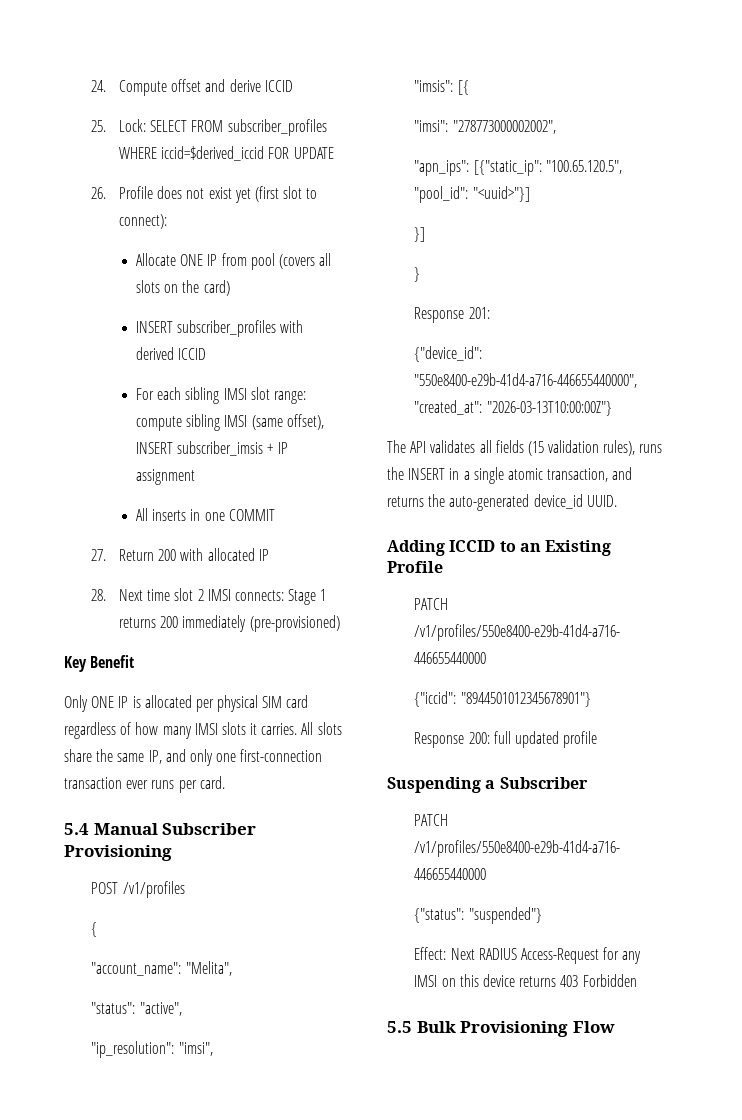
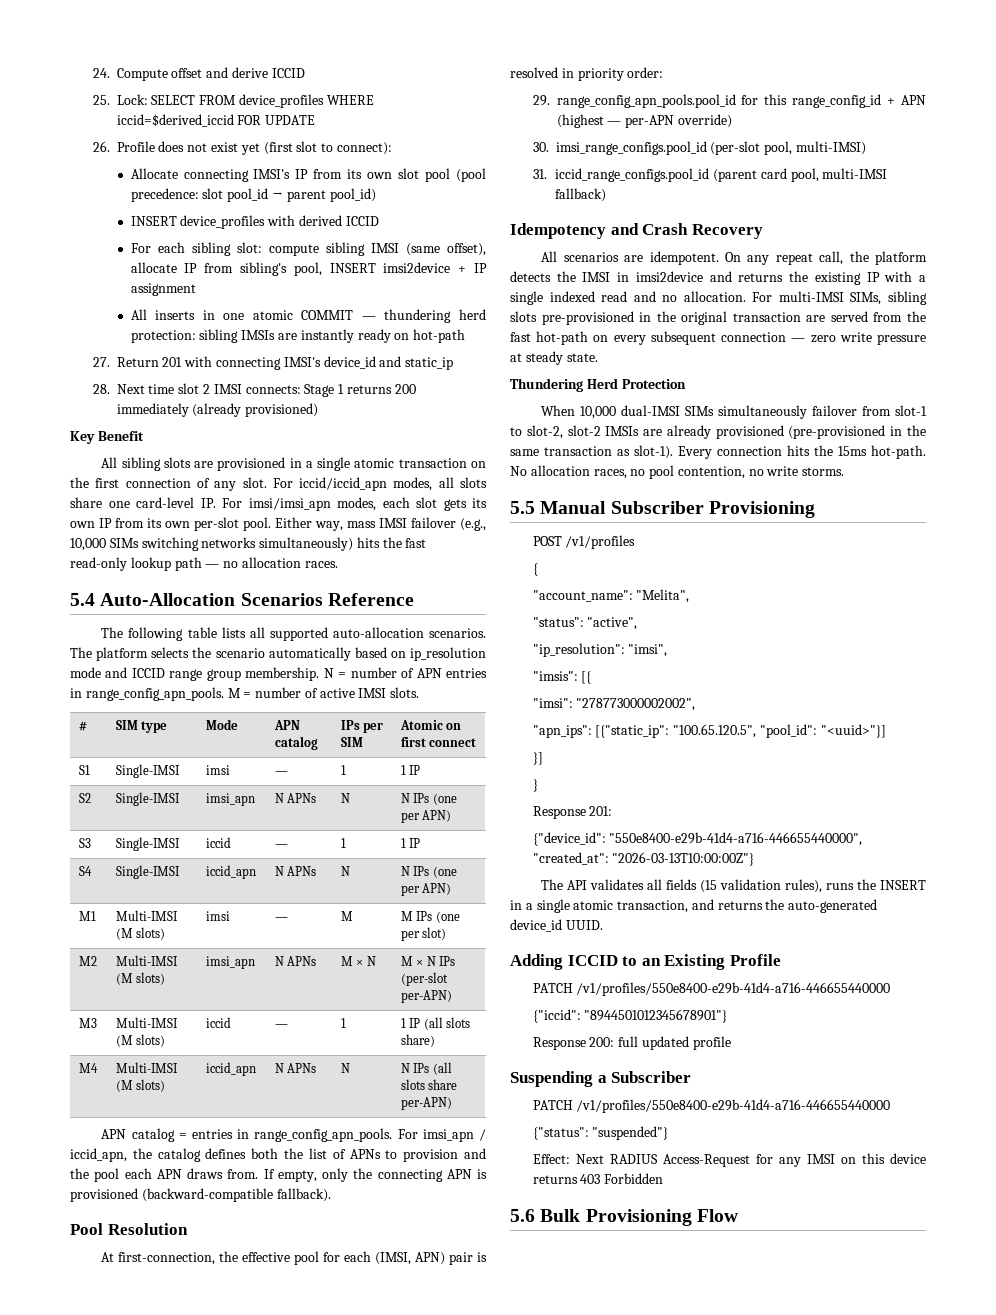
- 25. Lock: SELECT FROM subscriber_profiles WHERE iccid=$derived_iccid FOR UPDATE
+ 25. Lock: SELECT FROM device_profiles WHERE iccid=$derived_iccid FOR UPDATE
- Allocate ONE IP from pool (covers all slots on the card)
- INSERT subscriber_profiles with derived ICCID
+ Allocate connecting IMSI's IP from its own slot pool (pool precedence: slot pool_id → parent pool_id)
+ INSERT device_profiles with derived ICCID
- For each sibling IMSI slot range: compute sibling IMSI (same offset), INSERT subscriber_imsis + IP assignment
+ For each sibling slot: compute sibling IMSI (same offset), allocate IP from sibling's pool, INSERT imsi2device + IP assignment
- All inserts in one COMMIT
- 27. Return 200 with allocated IP
+ All inserts in one atomic COMMIT — thundering herd protection: sibling IMSIs are instantly ready on hot-path
+ 27. Return 201 with connecting IMSI's device_id and static_ip
- 28. Next time slot 2 IMSI connects: Stage 1 returns 200 immediately (pre-provisioned)
+ 28. Next time slot 2 IMSI connects: Stage 1 returns 200 immediately (already provisioned)
- Only ONE IP is allocated per physical SIM card regardless of how many IMSI slots it carries. All slots share the same IP, and only one first-connection transaction ever runs per card.
- 5.4 Manual Subscriber Provisioning
+ All sibling slots are provisioned in a single atomic transaction on the first connection of any slot. For iccid/iccid_apn modes, all slots share one card-level IP. For imsi/imsi_apn modes, each slot gets its own IP from its own per-slot pool. Either way, mass IMSI failover (e.g., 10,000 SIMs switching networks simultaneously) hits the fast read-only lookup path — no allocation races.
+ 5.4 Auto-Allocation Scenarios Reference
+ The following table lists all supported auto-allocation scenarios. The platform selects the scenario automatically based on ip_resolution mode and ICCID range group membership. N = number of APN entries in range_config_apn_pools. M = number of active IMSI slots.
+ # | SIM type | Mode | APN catalog | IPs per SIM | Atomic on first connect
+ S1 | Single-IMSI | imsi | — | 1 | 1 IP
+ S2 | Single-IMSI | imsi_apn | N APNs | N | N IPs (one per APN)
+ S3 | Single-IMSI | iccid | — | 1 | 1 IP
+ S4 | Single-IMSI | iccid_apn | N APNs | N | N IPs (one per APN)
+ M1 | Multi-IMSI (M slots) | imsi | — | M | M IPs (one per slot)
+ M2 | Multi-IMSI (M slots) | imsi_apn | N APNs | M × N | M × N IPs (per-slot per-APN)
+ M3 | Multi-IMSI (M slots) | iccid | — | 1 | 1 IP (all slots share)
+ M4 | Multi-IMSI (M slots) | iccid_apn | N APNs | N | N IPs (all slots share per-APN)
+ APN catalog = entries in range_config_apn_pools. For imsi_apn / iccid_apn, the catalog defines both the list of APNs to provision and the pool each APN draws from. If empty, only the connecting APN is provisioned (backward-compatible fallback).
+ Pool Resolution
+ At first-connection, the effective pool for each (IMSI, APN) pair is resolved in priority order:
+ 29. range_config_apn_pools.pool_id for this range_config_id + APN (highest — per-APN override)
+ 30. imsi_range_configs.pool_id (per-slot pool, multi-IMSI)
+ 31. iccid_range_configs.pool_id (parent card pool, multi-IMSI fallback)
+ Idempotency and Crash Recovery
+ All scenarios are idempotent. On any repeat call, the platform detects the IMSI in imsi2device and returns the existing IP with a single indexed read and no allocation. For multi-IMSI SIMs, sibling slots pre-provisioned in the original transaction are served from the fast hot-path on every subsequent connection — zero write pressure at steady state.
+ Thundering Herd Protection
+ When 10,000 dual-IMSI SIMs simultaneously failover from slot-1 to slot-2, slot-2 IMSIs are already provisioned (pre-provisioned in the same transaction as slot-1). Every connection hits the 15ms hot-path. No allocation races, no pool contention, no write storms.
+ 5.5 Manual Subscriber Provisioning
- 5.5 Bulk Provisioning Flow
+ 5.6 Bulk Provisioning Flow

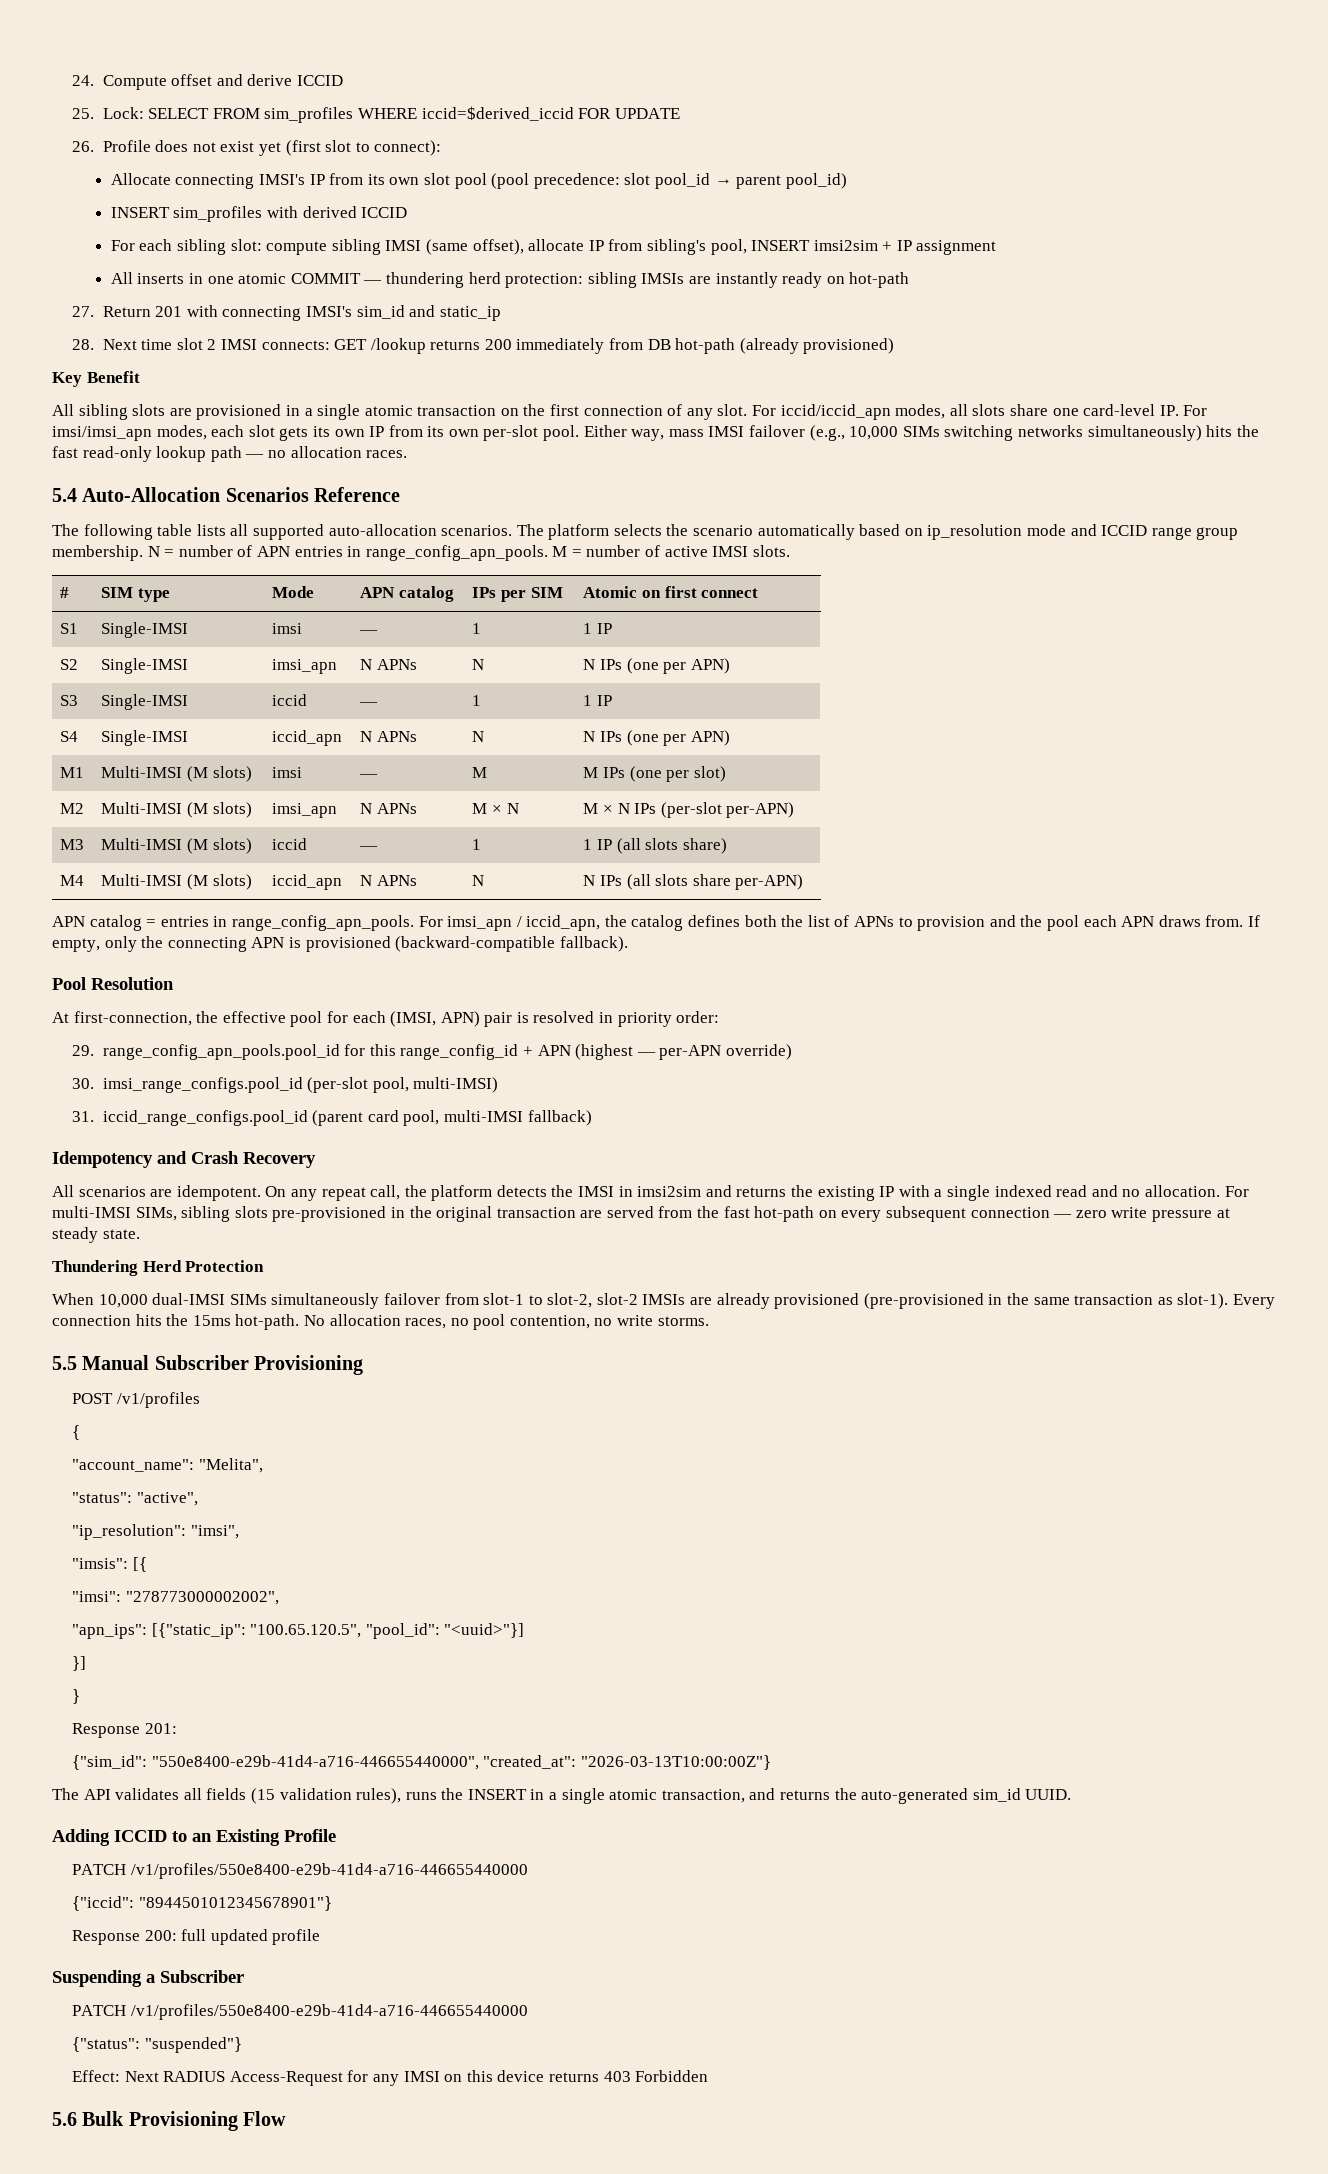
- 25. Lock: SELECT FROM device_profiles WHERE iccid=$derived_iccid FOR UPDATE
+ 25. Lock: SELECT FROM sim_profiles WHERE iccid=$derived_iccid FOR UPDATE
- INSERT device_profiles with derived ICCID
+ INSERT sim_profiles with derived ICCID
- For each sibling slot: compute sibling IMSI (same offset), allocate IP from sibling's pool, INSERT imsi2device + IP assignment
+ For each sibling slot: compute sibling IMSI (same offset), allocate IP from sibling's pool, INSERT imsi2sim + IP assignment
- 27. Return 201 with connecting IMSI's device_id and static_ip
+ 27. Return 201 with connecting IMSI's sim_id and static_ip
- 28. Next time slot 2 IMSI connects: Stage 1 returns 200 immediately (already provisioned)
+ 28. Next time slot 2 IMSI connects: GET /lookup returns 200 immediately from DB hot-path (already provisioned)
- On any repeat call, the platform detects the IMSI in imsi2device and returns the existing IP with a single indexed read and no allocation.
+ On any repeat call, the platform detects the IMSI in imsi2sim and returns the existing IP with a single indexed read and no allocation.
- {"device_id": "550e8400-e29b-41d4-a716-446655440000", "created_at": "2026-03-13T10:00:00Z"}
+ {"sim_id": "550e8400-e29b-41d4-a716-446655440000", "created_at": "2026-03-13T10:00:00Z"}
- The API validates all fields (15 validation rules), runs the INSERT in a single atomic transaction, and returns the auto-generated device_id UUID.
+ The API validates all fields (15 validation rules), runs the INSERT in a single atomic transaction, and returns the auto-generated sim_id UUID.

